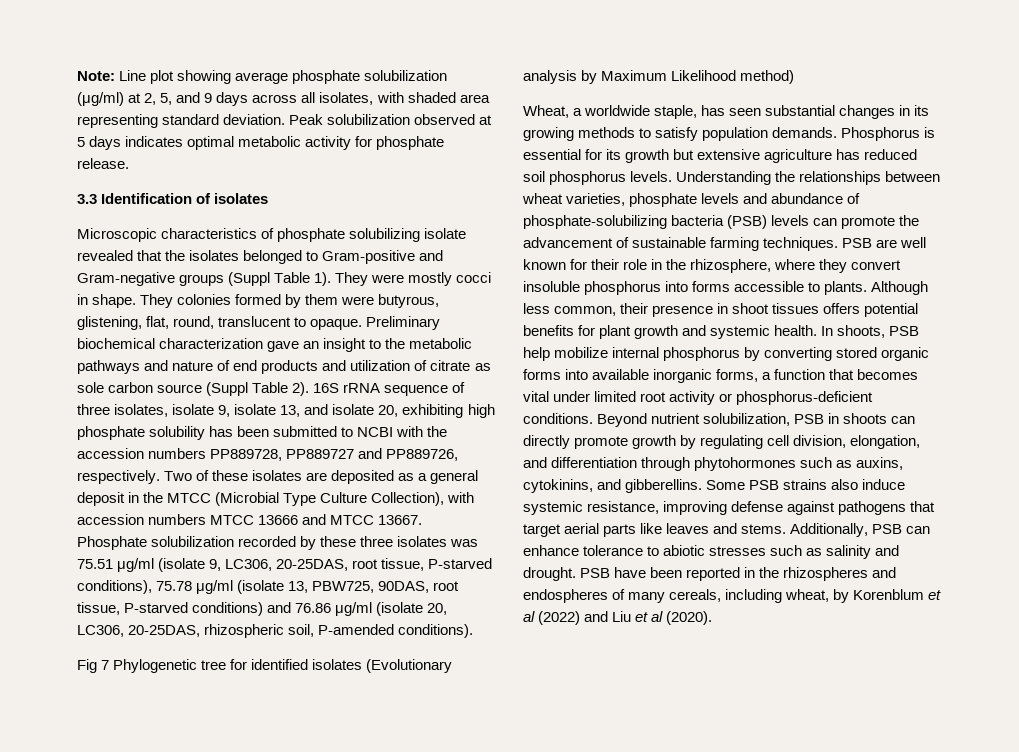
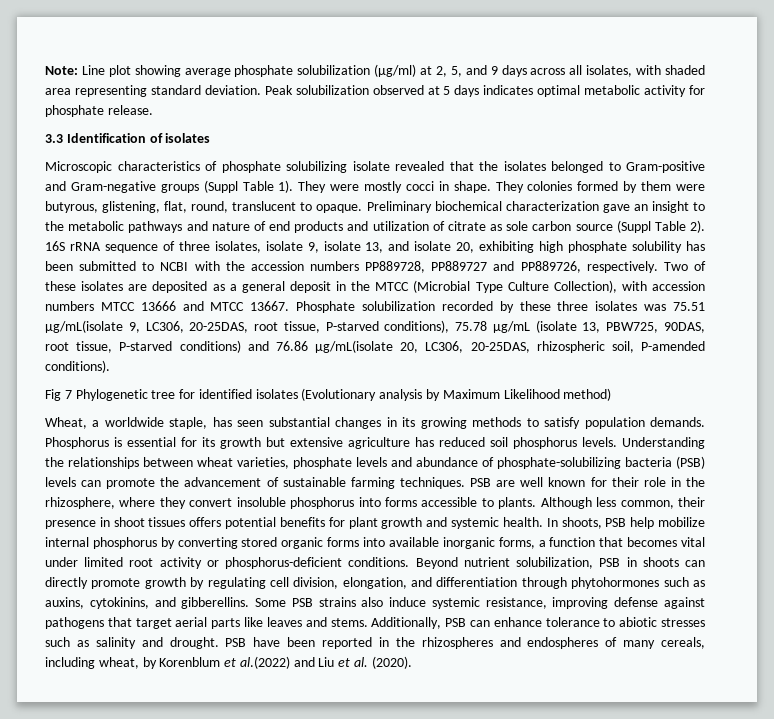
- Phosphate solubilization recorded by these three isolates was 75.51 μg/ml (isolate 9, LC306, 20-25DAS, root tissue, P-starved conditions), 75.78 μg/ml (isolate 13, PBW725, 90DAS, root tissue, P-starved conditions) and 76.86 μg/ml (isolate 20, LC306, 20-25DAS, rhizospheric soil, P-amended conditions).
+ Phosphate solubilization recorded by these three isolates was 75.51 μg/mL(isolate 9, LC306, 20-25DAS, root tissue, P-starved conditions), 75.78 μg/mL (isolate 13, PBW725, 90DAS, root tissue, P-starved conditions) and 76.86 μg/mL(isolate 20, LC306, 20-25DAS, rhizospheric soil, P-amended conditions).
- PSB have been reported in the rhizospheres and endospheres of many cereals, including wheat, by Korenblum et al (2022) and Liu et al (2020).
+ PSB have been reported in the rhizospheres and endospheres of many cereals, including wheat, by Korenblum et al.(2022) and Liu et al. (2020).

